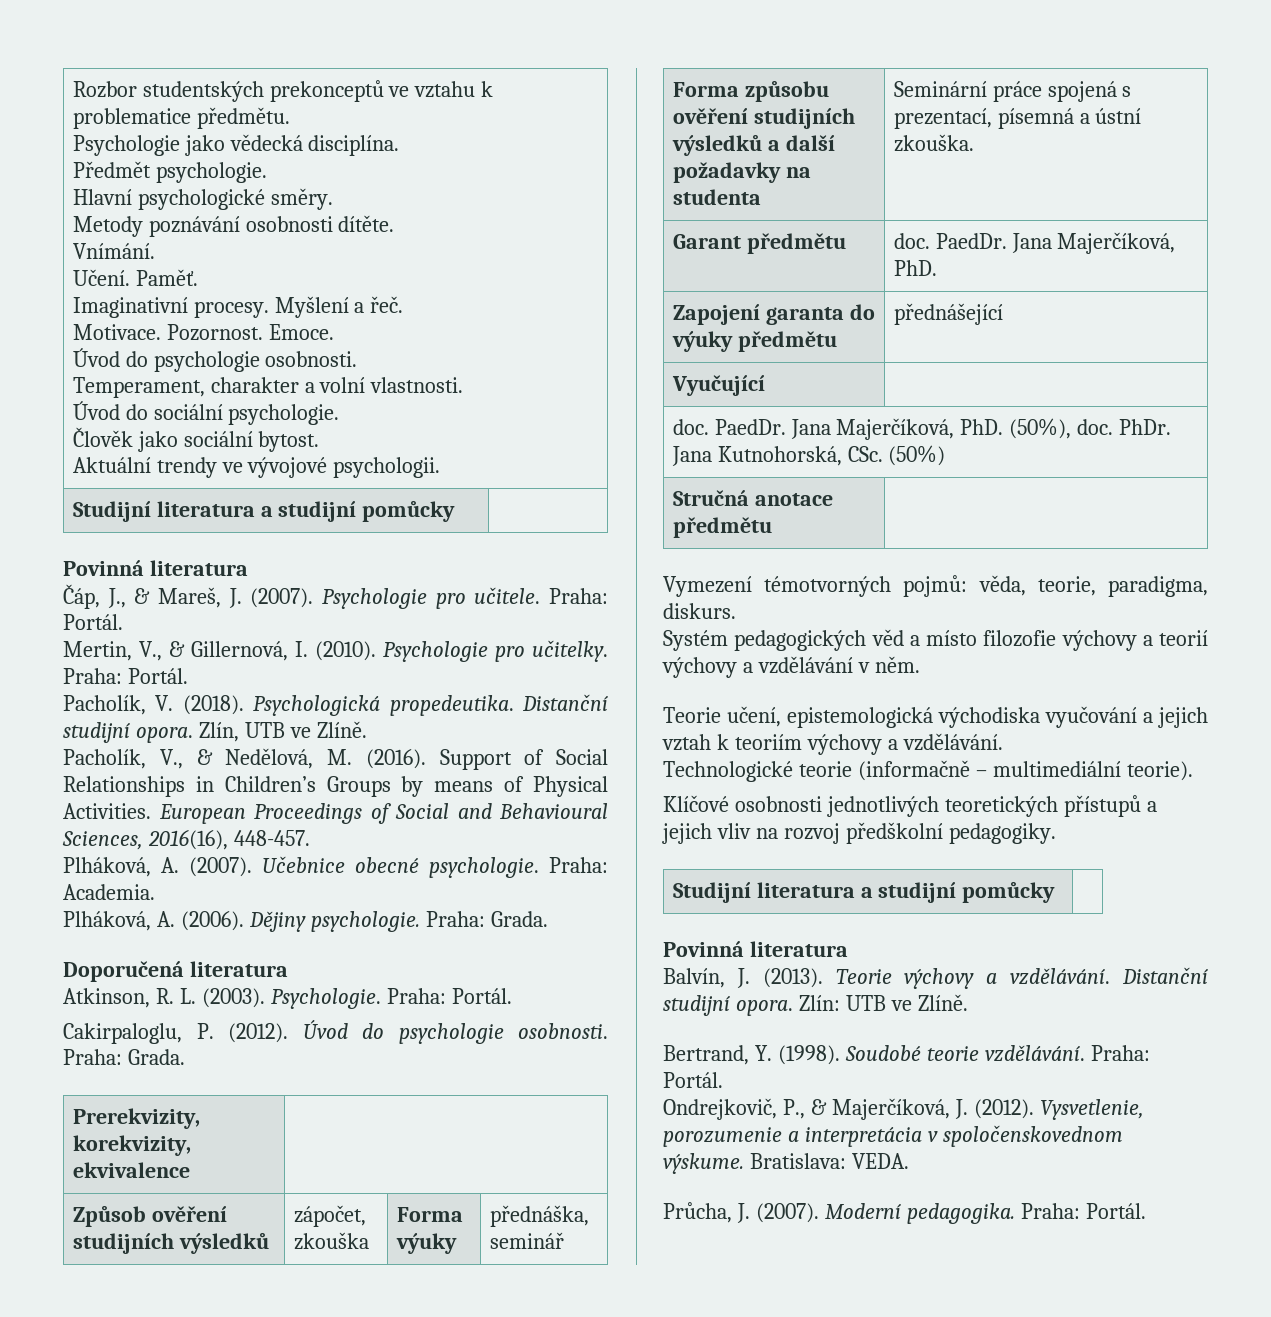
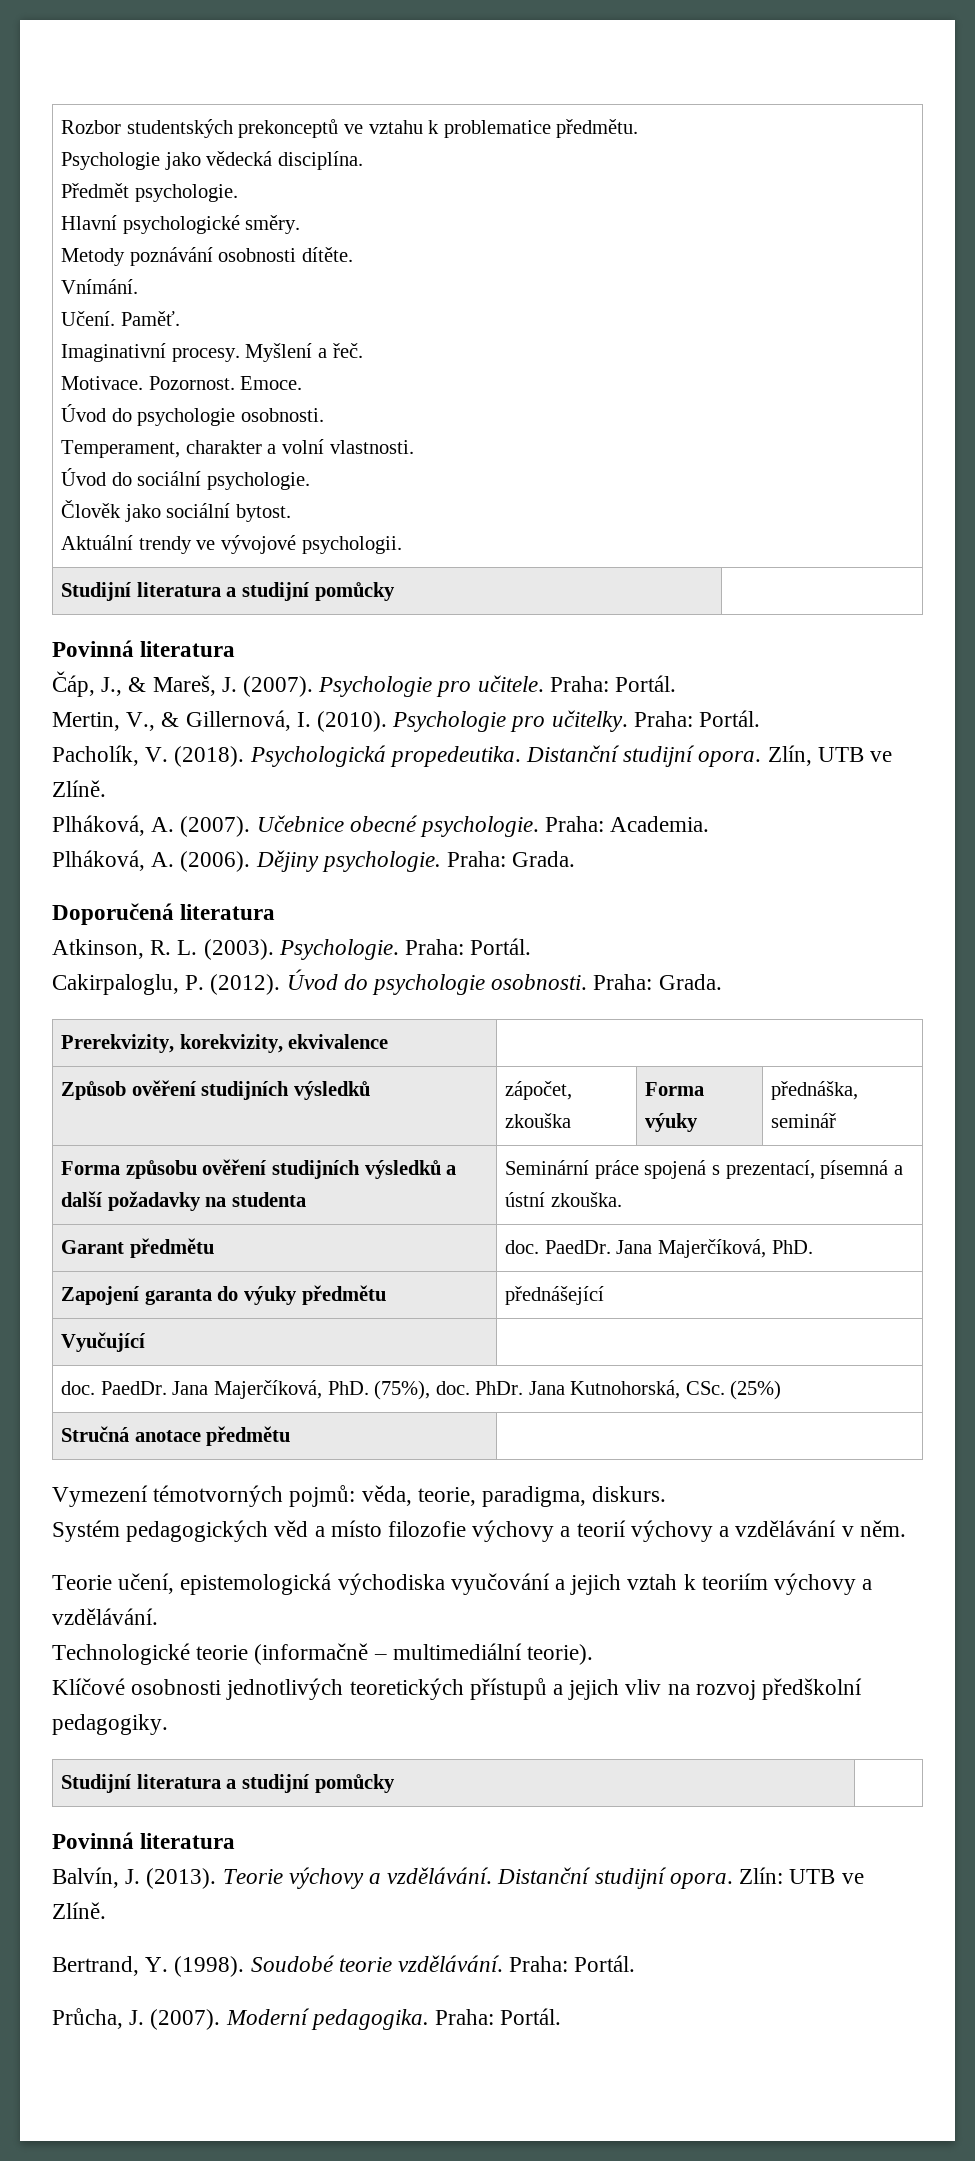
- Pacholík, V., & Nedělová, M. (2016). Support of Social Relationships in Children’s Groups by means of Physical Activities. European Proceedings of Social and Behavioural Sciences, 2016(16), 448-457.
- doc. PaedDr. Jana Majerčíková, PhD. (50%), doc. PhDr. Jana Kutnohorská, CSc. (50%)
+ doc. PaedDr. Jana Majerčíková, PhD. (75%), doc. PhDr. Jana Kutnohorská, CSc. (25%)
- Ondrejkovič, P., & Majerčíková, J. (2012). Vysvetlenie, porozumenie a interpretácia v spoločenskovednom výskume. Bratislava: VEDA.

